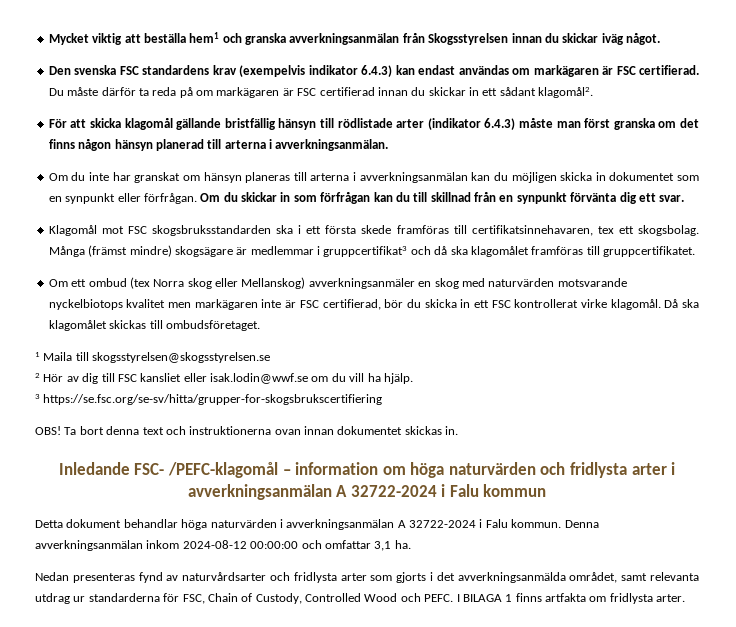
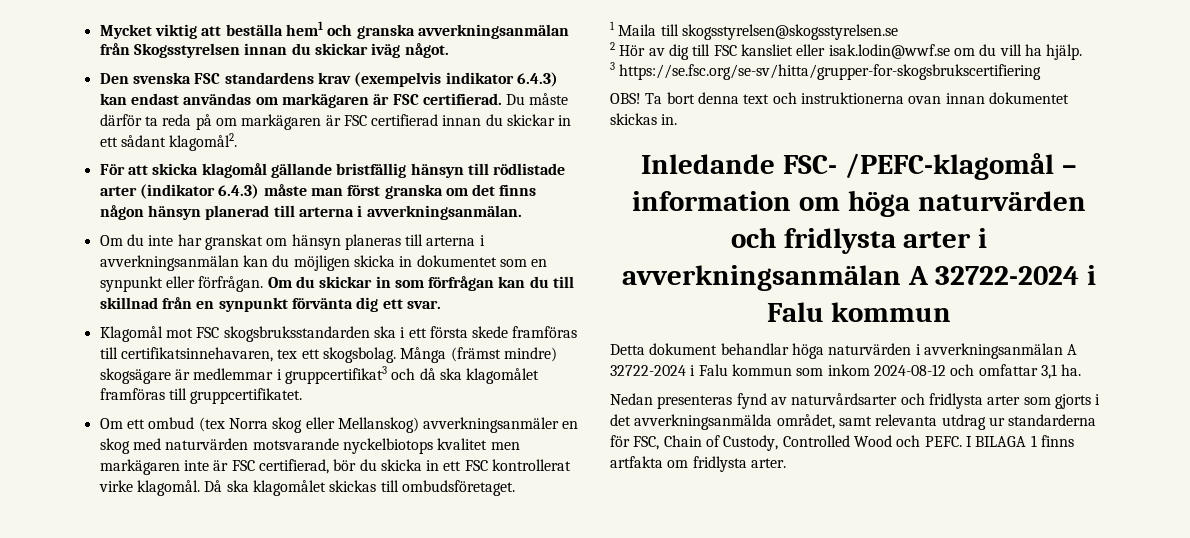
- Detta dokument behandlar höga naturvärden i avverkningsanmälan A 32722-2024 i Falu kommun. Denna avverkningsanmälan inkom 2024-08-12 00:00:00 och omfattar 3,1 ha.
+ Detta dokument behandlar höga naturvärden i avverkningsanmälan A 32722-2024 i Falu kommun som inkom 2024-08-12 och omfattar 3,1 ha.

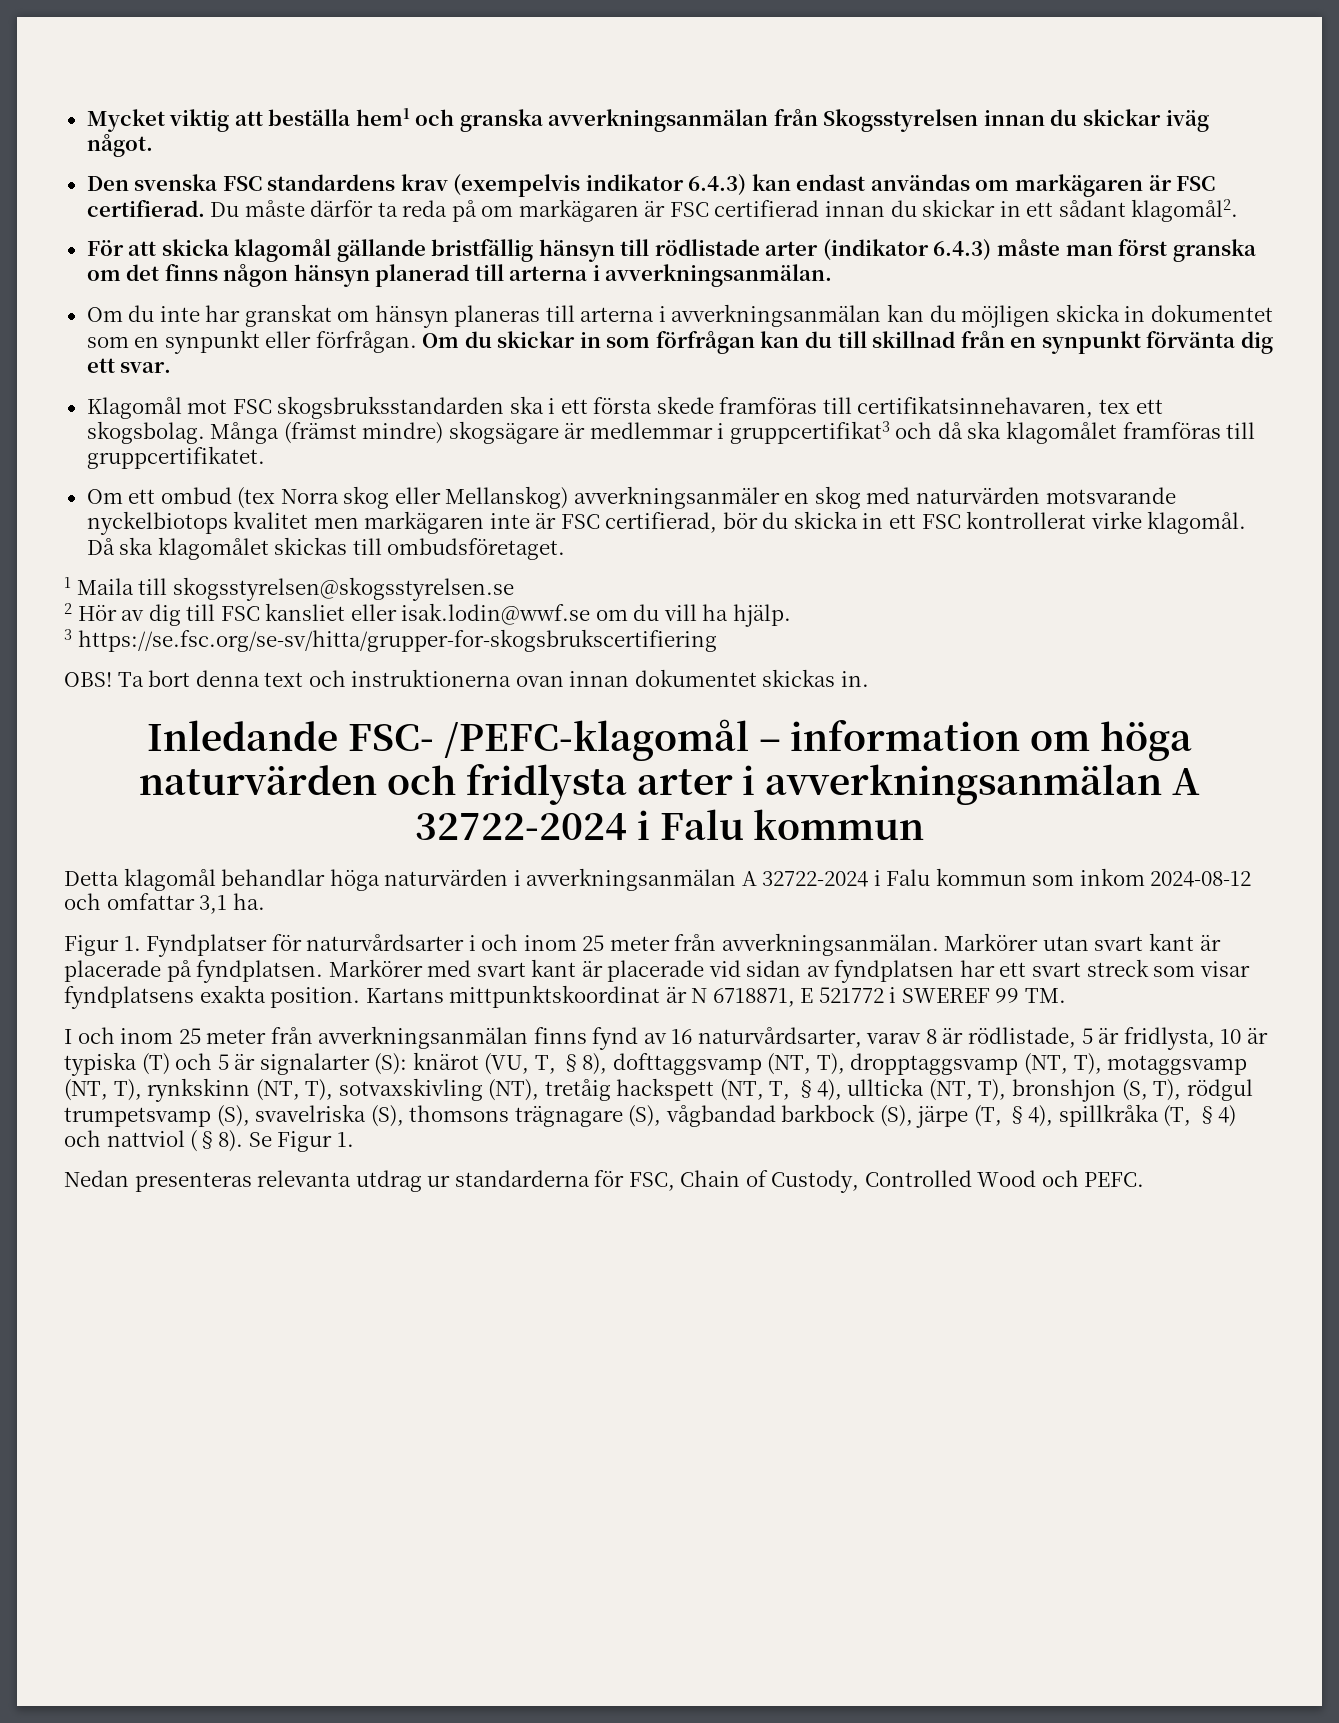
- Detta dokument behandlar höga naturvärden i avverkningsanmälan A 32722-2024 i Falu kommun som inkom 2024-08-12 och omfattar 3,1 ha.
+ Detta klagomål behandlar höga naturvärden i avverkningsanmälan A 32722-2024 i Falu kommun som inkom 2024-08-12 och omfattar 3,1 ha.
- Nedan presenteras fynd av naturvårdsarter och fridlysta arter som gjorts i det avverkningsanmälda området, samt relevanta utdrag ur standarderna för FSC, Chain of Custody, Controlled Wood och PEFC. I BILAGA 1 finns artfakta om fridlysta arter.
+ Figur 1. Fyndplatser för naturvårdsarter i och inom 25 meter från avverkningsanmälan. Markörer utan svart kant är placerade på fyndplatsen. Markörer med svart kant är placerade vid sidan av fyndplatsen har ett svart streck som visar fyndplatsens exakta position. Kartans mittpunktskoordinat är N 6718871, E 521772 i SWEREF 99 TM.
+ I och inom 25 meter från avverkningsanmälan finns fynd av 16 naturvårdsarter, varav 8 är rödlistade, 5 är fridlysta, 10 är typiska (T) och 5 är signalarter (S): knärot (VU, T, §8), dofttaggsvamp (NT, T), dropptaggsvamp (NT, T), motaggsvamp (NT, T), rynkskinn (NT, T), sotvaxskivling (NT), tretåig hackspett (NT, T, §4), ullticka (NT, T), bronshjon (S, T), rödgul trumpetsvamp (S), svavelriska (S), thomsons trägnagare (S), vågbandad barkbock (S), järpe (T, §4), spillkråka (T, §4) och nattviol (§8). Se Figur 1.
+ Nedan presenteras relevanta utdrag ur standarderna för FSC, Chain of Custody, Controlled Wood och PEFC.

